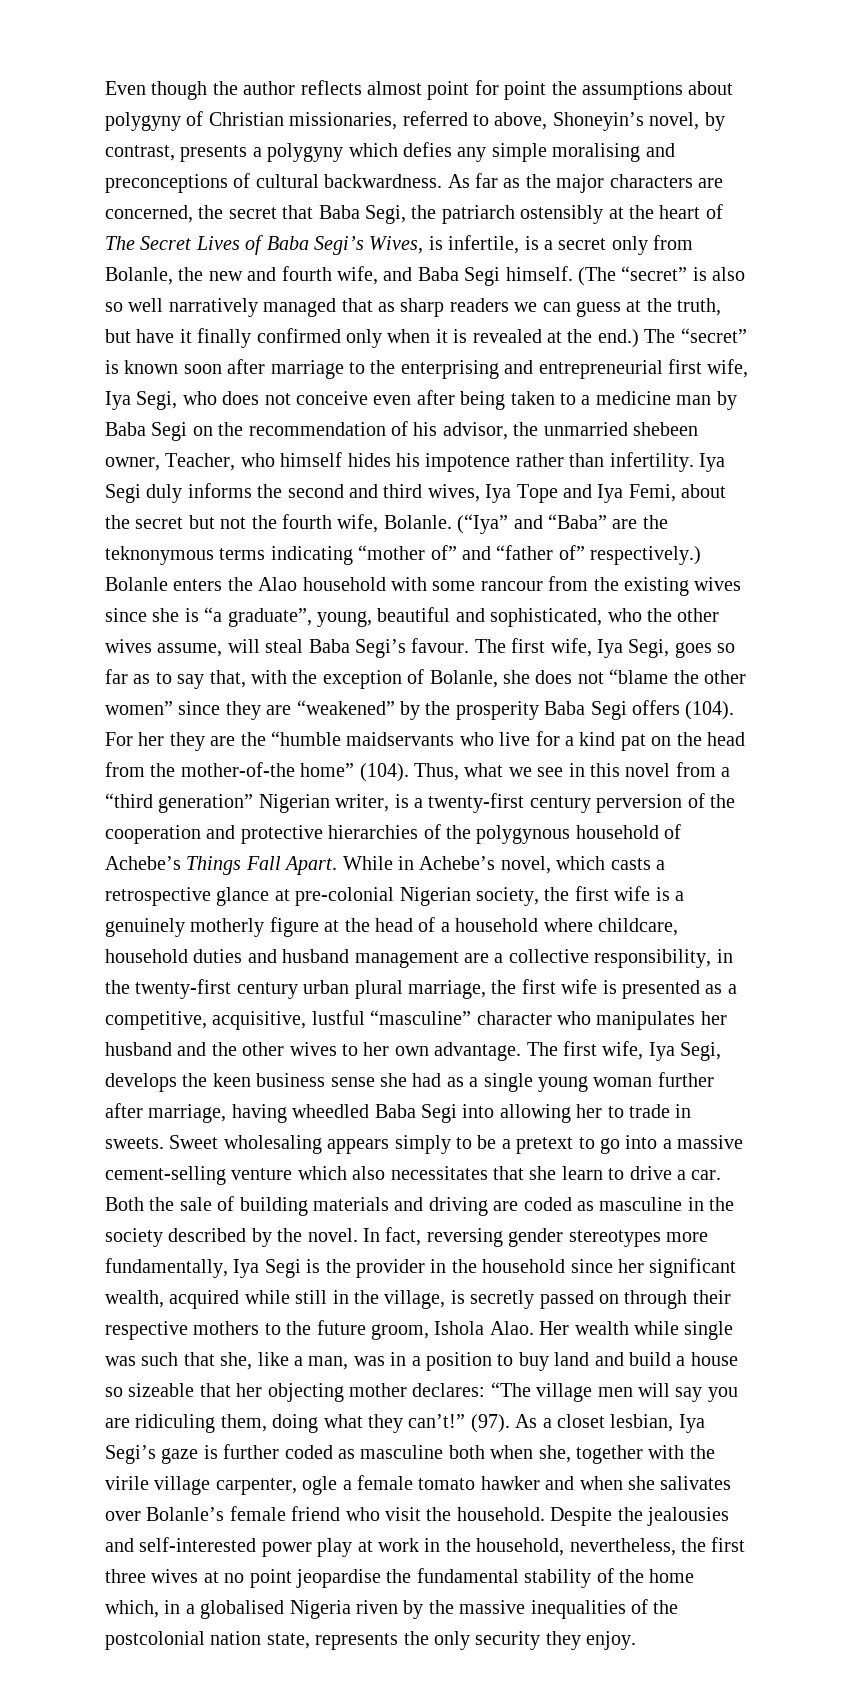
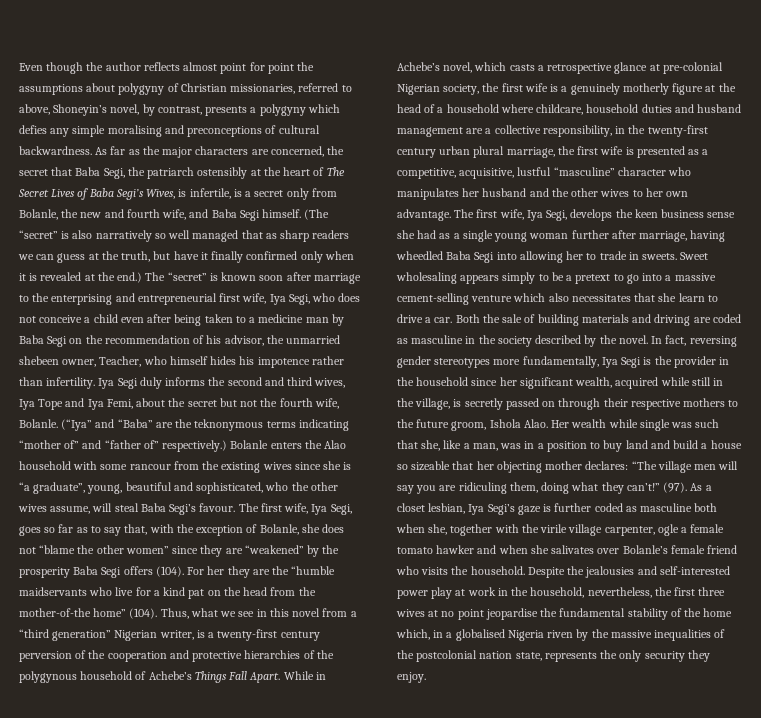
- (The “secret” is also so well narratively managed that as sharp readers we can guess at the truth, but have it finally confirmed only when it is revealed at the end.)
+ (The “secret” is also narratively so well managed that as sharp readers we can guess at the truth, but have it finally confirmed only when it is revealed at the end.)
- The “secret” is known soon after marriage to the enterprising and entrepreneurial first wife, Iya Segi, who does not conceive even after being taken to a medicine man by Baba Segi on the recommendation of his advisor, the unmarried shebeen owner, Teacher, who himself hides his impotence rather than infertility.
+ The “secret” is known soon after marriage to the enterprising and entrepreneurial first wife, Iya Segi, who does not conceive a child even after being taken to a medicine man by Baba Segi on the recommendation of his advisor, the unmarried shebeen owner, Teacher, who himself hides his impotence rather than infertility.
- As a closet lesbian, Iya Segi’s gaze is further coded as masculine both when she, together with the virile village carpenter, ogle a female tomato hawker and when she salivates over Bolanle’s female friend who visit the household.
+ As a closet lesbian, Iya Segi’s gaze is further coded as masculine both when she, together with the virile village carpenter, ogle a female tomato hawker and when she salivates over Bolanle’s female friend who visits the household.

